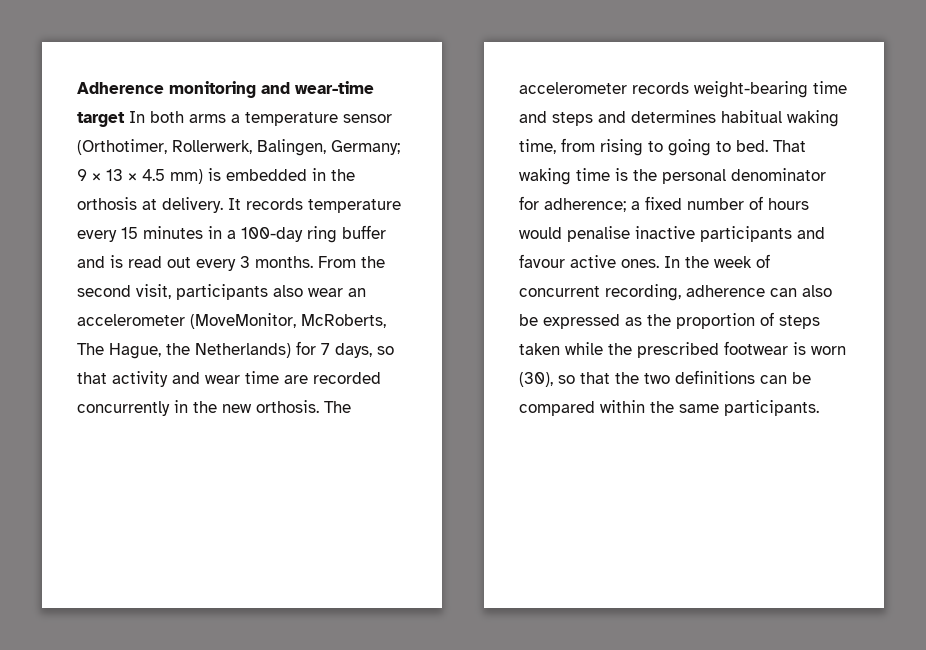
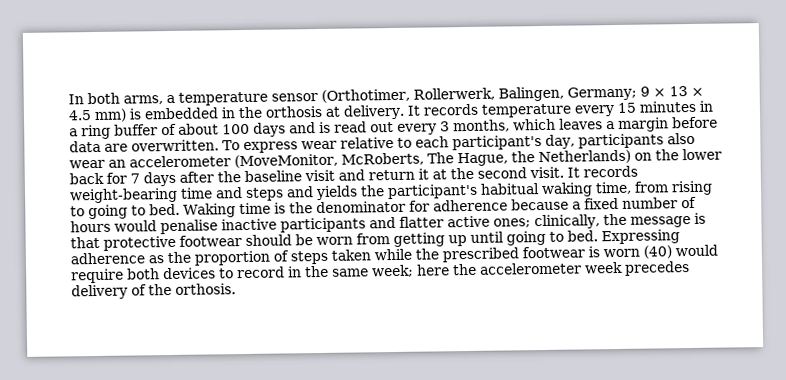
- Adherence monitoring and wear-time target In both arms a temperature sensor (Orthotimer, Rollerwerk, Balingen, Germany; 9 × 13 × 4.5 mm) is embedded in the orthosis at delivery.
+ In both arms, a temperature sensor (Orthotimer, Rollerwerk, Balingen, Germany; 9 × 13 × 4.5 mm) is embedded in the orthosis at delivery.
- It records temperature every 15 minutes in a 100-day ring buffer and is read out every 3 months. From the second visit, participants also wear an accelerometer (MoveMonitor, McRoberts, The Hague, the Netherlands) for 7 days, so that activity and wear time are recorded concurrently in the new orthosis. The accelerometer records weight-bearing time and steps and determines habitual waking time, from rising to going to bed.
+ It records temperature every 15 minutes in a ring buffer of about 100 days and is read out every 3 months, which leaves a margin before data are overwritten. To express wear relative to each participant's day, participants also wear an accelerometer (MoveMonitor, McRoberts, The Hague, the Netherlands) on the lower back for 7 days after the baseline visit and return it at the second visit. It records weight-bearing time and steps and yields the participant's habitual waking time, from rising to going to bed.
- That waking time is the personal denominator for adherence; a fixed number of hours would penalise inactive participants and favour active ones. In the week of concurrent recording, adherence can also be expressed as the proportion of steps taken while the prescribed footwear is worn (30), so that the two definitions can be compared within the same participants.
+ Waking time is the denominator for adherence because a fixed number of hours would penalise inactive participants and flatter active ones; clinically, the message is that protective footwear should be worn from getting up until going to bed. Expressing adherence as the proportion of steps taken while the prescribed footwear is worn (40) would require both devices to record in the same week; here the accelerometer week precedes delivery of the orthosis.

